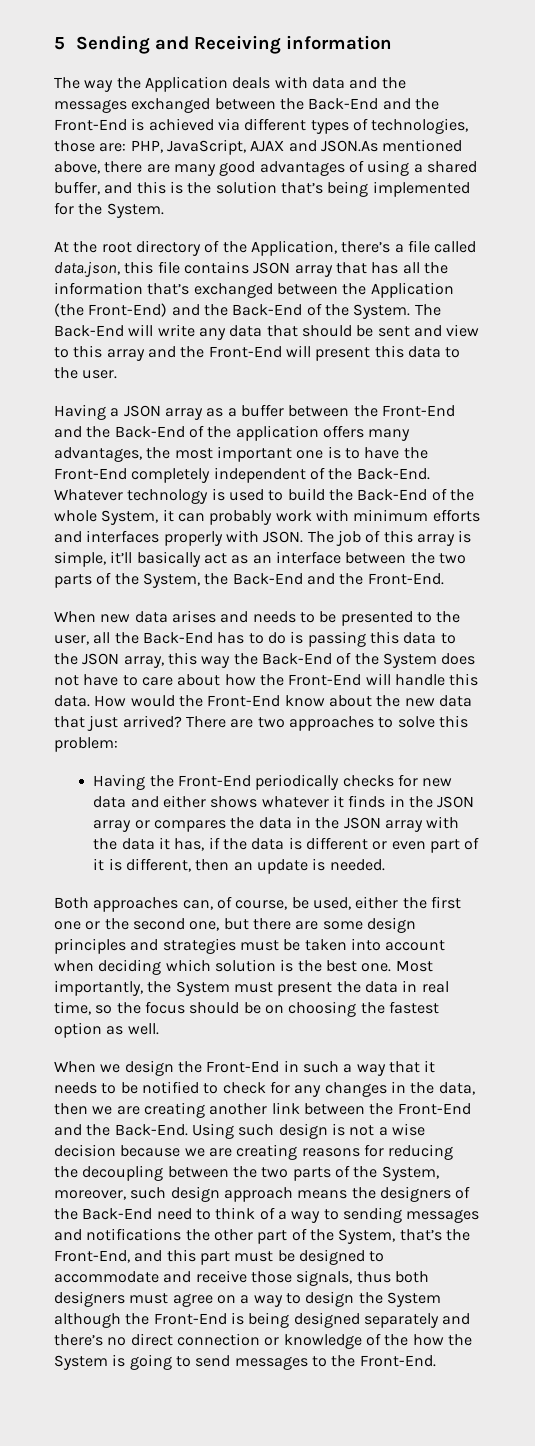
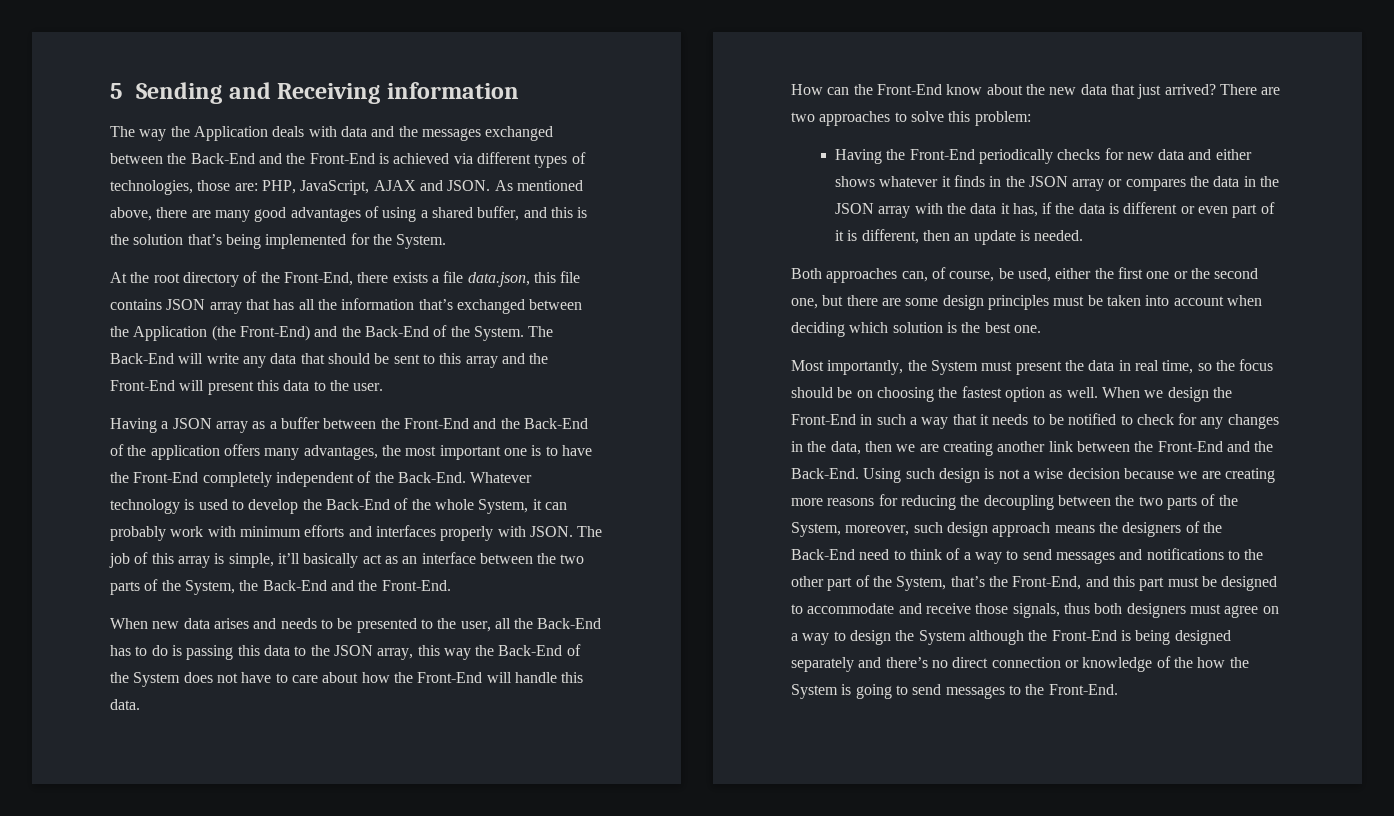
- The way the Application deals with data and the messages exchanged between the Back-End and the Front-End is achieved via different types of technologies, those are: PHP, JavaScript, AJAX and JSON.As mentioned above, there are many good advantages of using a shared buffer, and this is the solution that’s being implemented for the System.
+ The way the Application deals with data and the messages exchanged between the Back-End and the Front-End is achieved via different types of technologies, those are: PHP, JavaScript, AJAX and JSON. As mentioned above, there are many good advantages of using a shared buffer, and this is the solution that’s being implemented for the System.
- At the root directory of the Application, there’s a file called data.json, this file contains JSON array that has all the information that’s exchanged between the Application (the Front-End) and the Back-End of the System.
+ At the root directory of the Front-End, there exists a file data.json, this file contains JSON array that has all the information that’s exchanged between the Application (the Front-End) and the Back-End of the System.
- The Back-End will write any data that should be sent and view to this array and the Front-End will present this data to the user.
+ The Back-End will write any data that should be sent to this array and the Front-End will present this data to the user.
- Whatever technology is used to build the Back-End of the whole System, it can probably work with minimum efforts and interfaces properly with JSON.
+ Whatever technology is used to develop the Back-End of the whole System, it can probably work with minimum efforts and interfaces properly with JSON.
- When new data arises and needs to be presented to the user, all the Back-End has to do is passing this data to the JSON array, this way the Back-End of the System does not have to care about how the Front-End will handle this data. How would the Front-End know about the new data that just arrived?
+ When new data arises and needs to be presented to the user, all the Back-End has to do is passing this data to the JSON array, this way the Back-End of the System does not have to care about how the Front-End will handle this data.
+ How can the Front-End know about the new data that just arrived?
- Both approaches can, of course, be used, either the first one or the second one, but there are some design principles and strategies must be taken into account when deciding which solution is the best one. Most importantly, the System must present the data in real time, so the focus should be on choosing the fastest option as well.
- When we design the Front-End in such a way that it needs to be notified to check for any changes in the data, then we are creating another link between the Front-End and the Back-End.
+ Both approaches can, of course, be used, either the first one or the second one, but there are some design principles must be taken into account when deciding which solution is the best one.
+ Most importantly, the System must present the data in real time, so the focus should be on choosing the fastest option as well. When we design the Front-End in such a way that it needs to be notified to check for any changes in the data, then we are creating another link between the Front-End and the Back-End.
- Using such design is not a wise decision because we are creating reasons for reducing the decoupling between the two parts of the System, moreover, such design approach means the designers of the Back-End need to think of a way to sending messages and notifications the other part of the System, that’s the Front-End, and this part must be designed to accommodate and receive those signals, thus both designers must agree on a way to design the System although the Front-End is being designed separately and there’s no direct connection or knowledge of the how the System is going to send messages to the Front-End.
+ Using such design is not a wise decision because we are creating more reasons for reducing the decoupling between the two parts of the System, moreover, such design approach means the designers of the Back-End need to think of a way to send messages and notifications to the other part of the System, that’s the Front-End, and this part must be designed to accommodate and receive those signals, thus both designers must agree on a way to design the System although the Front-End is being designed separately and there’s no direct connection or knowledge of the how the System is going to send messages to the Front-End.

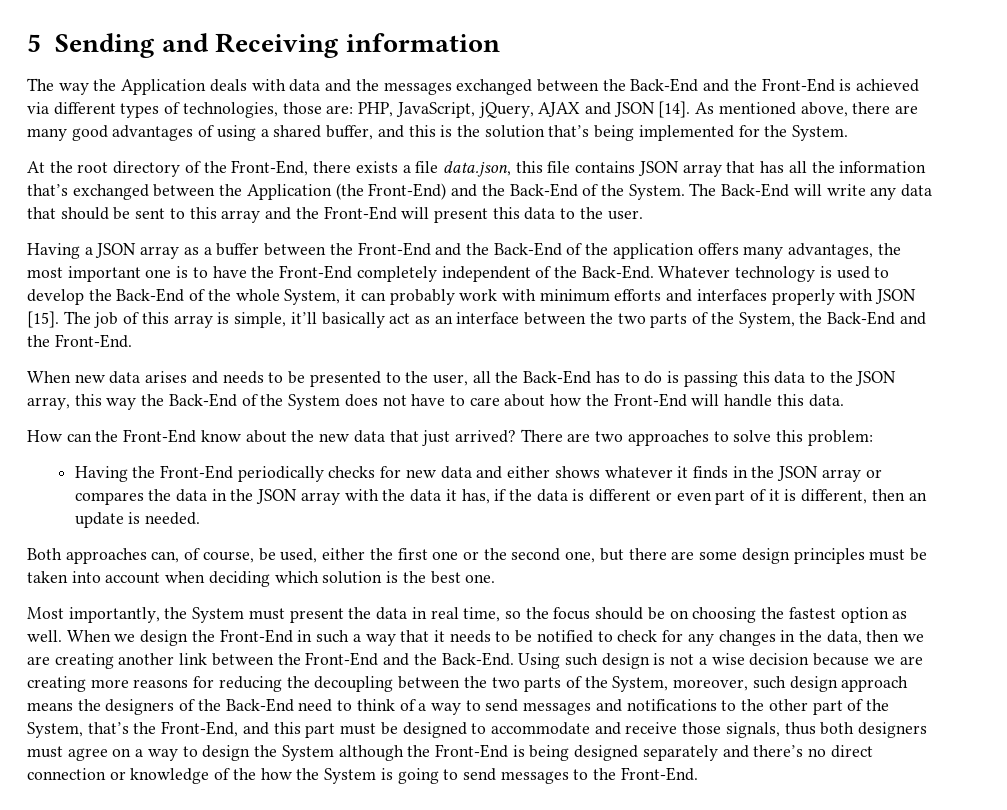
- The way the Application deals with data and the messages exchanged between the Back-End and the Front-End is achieved via different types of technologies, those are: PHP, JavaScript, AJAX and JSON.
+ The way the Application deals with data and the messages exchanged between the Back-End and the Front-End is achieved via different types of technologies, those are: PHP, JavaScript, jQuery, AJAX and JSON [14].
- Whatever technology is used to develop the Back-End of the whole System, it can probably work with minimum efforts and interfaces properly with JSON.
+ Whatever technology is used to develop the Back-End of the whole System, it can probably work with minimum efforts and interfaces properly with JSON [15].

